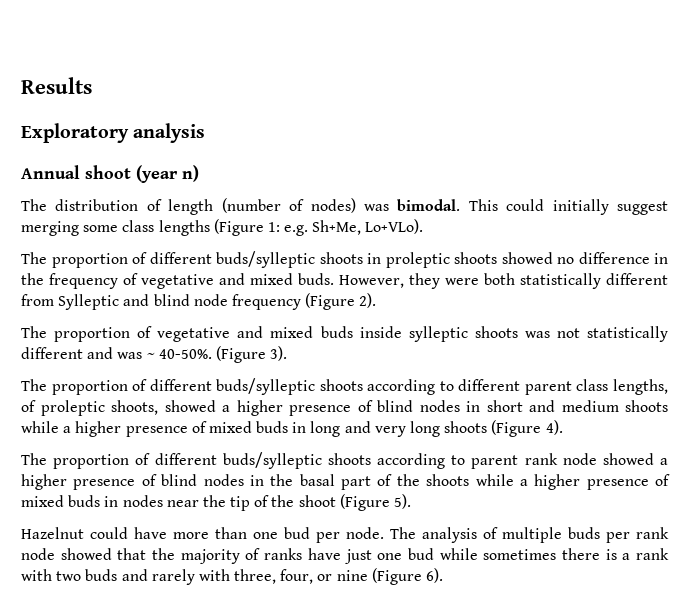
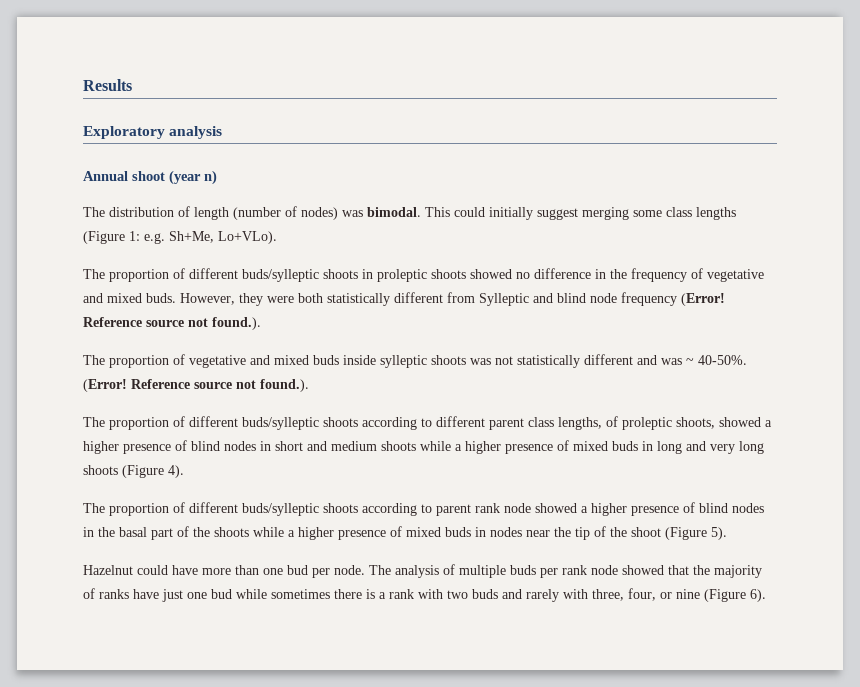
- However, they were both statistically different from Sylleptic and blind node frequency (Figure 2).
+ However, they were both statistically different from Sylleptic and blind node frequency (Error! Reference source not found.).
- The proportion of vegetative and mixed buds inside sylleptic shoots was not statistically different and was ~ 40-50%. (Figure 3).
+ The proportion of vegetative and mixed buds inside sylleptic shoots was not statistically different and was ~ 40-50%. (Error! Reference source not found.).

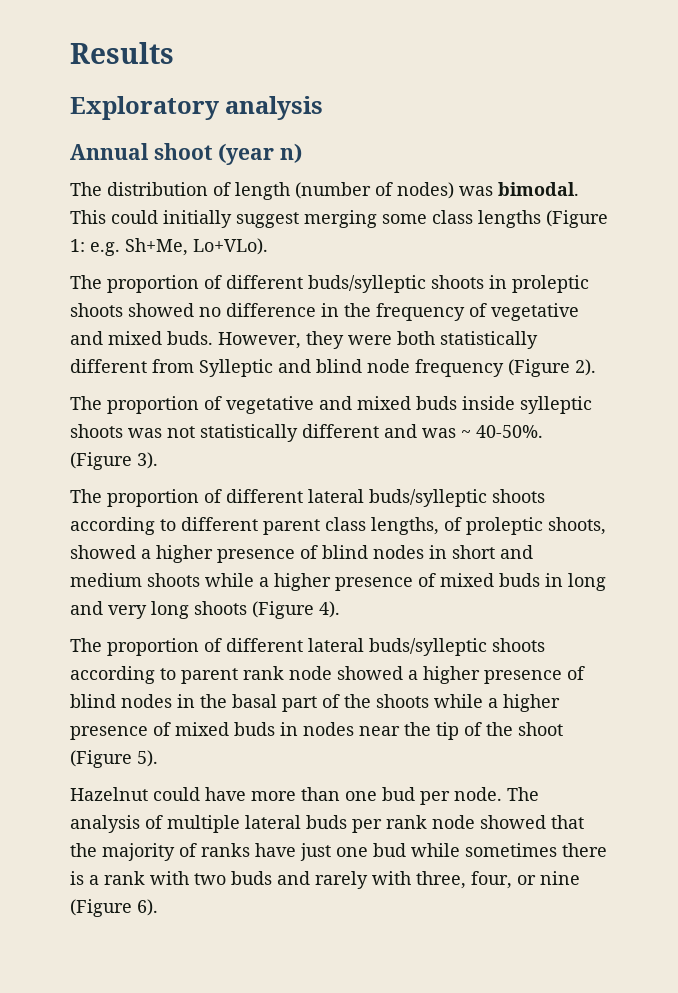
- However, they were both statistically different from Sylleptic and blind node frequency (Error! Reference source not found.).
+ However, they were both statistically different from Sylleptic and blind node frequency (Figure 2).
- The proportion of vegetative and mixed buds inside sylleptic shoots was not statistically different and was ~ 40-50%. (Error! Reference source not found.).
- The proportion of different buds/sylleptic shoots according to different parent class lengths, of proleptic shoots, showed a higher presence of blind nodes in short and medium shoots while a higher presence of mixed buds in long and very long shoots (Figure 4).
+ The proportion of vegetative and mixed buds inside sylleptic shoots was not statistically different and was ~ 40-50%. (Figure 3).
+ The proportion of different lateral buds/sylleptic shoots according to different parent class lengths, of proleptic shoots, showed a higher presence of blind nodes in short and medium shoots while a higher presence of mixed buds in long and very long shoots (Figure 4).
- The proportion of different buds/sylleptic shoots according to parent rank node showed a higher presence of blind nodes in the basal part of the shoots while a higher presence of mixed buds in nodes near the tip of the shoot (Figure 5).
+ The proportion of different lateral buds/sylleptic shoots according to parent rank node showed a higher presence of blind nodes in the basal part of the shoots while a higher presence of mixed buds in nodes near the tip of the shoot (Figure 5).
- The analysis of multiple buds per rank node showed that the majority of ranks have just one bud while sometimes there is a rank with two buds and rarely with three, four, or nine (Figure 6).
+ The analysis of multiple lateral buds per rank node showed that the majority of ranks have just one bud while sometimes there is a rank with two buds and rarely with three, four, or nine (Figure 6).

